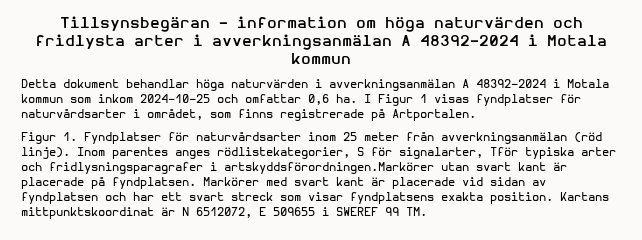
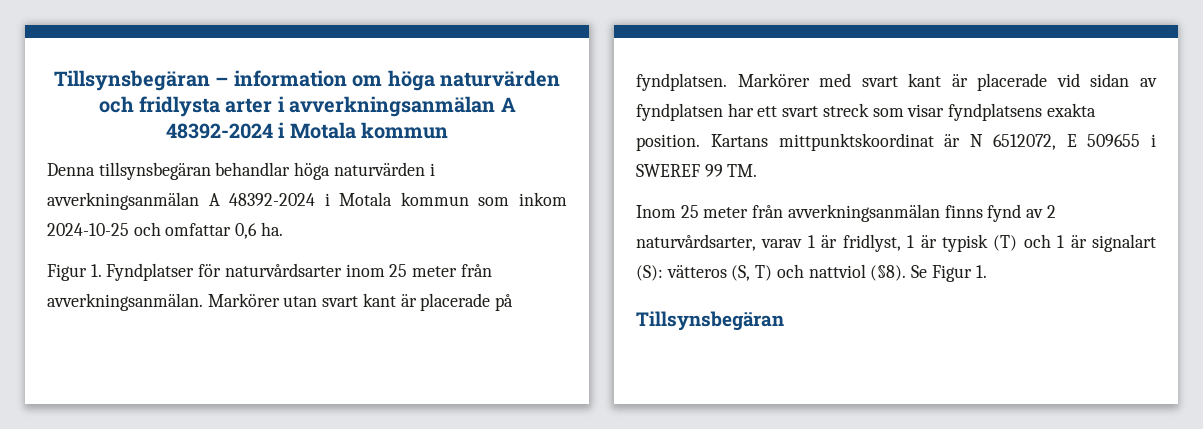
- Detta dokument behandlar höga naturvärden i avverkningsanmälan A 48392-2024 i Motala kommun som inkom 2024-10-25 och omfattar 0,6 ha. I Figur 1 visas fyndplatser för naturvårdsarter i området, som finns registrerade på Artportalen.
+ Denna tillsynsbegäran behandlar höga naturvärden i avverkningsanmälan A 48392-2024 i Motala kommun som inkom 2024-10-25 och omfattar 0,6 ha.
- Figur 1. Fyndplatser för naturvårdsarter inom 25 meter från avverkningsanmälan (röd linje). Inom parentes anges rödlistekategorier, S för signalarter, Tför typiska arter och fridlysningsparagrafer i artskyddsförordningen.Markörer utan svart kant är placerade på fyndplatsen.
+ Figur 1. Fyndplatser för naturvårdsarter inom 25 meter från avverkningsanmälan. Markörer utan svart kant är placerade på fyndplatsen.
- Markörer med svart kant är placerade vid sidan av fyndplatsen och har ett svart streck som visar fyndplatsens exakta position.
+ Markörer med svart kant är placerade vid sidan av fyndplatsen har ett svart streck som visar fyndplatsens exakta position.
+ Inom 25 meter från avverkningsanmälan finns fynd av 2 naturvårdsarter, varav 1 är fridlyst, 1 är typisk (T) och 1 är signalart (S): vätteros (S, T) och nattviol (§8). Se Figur 1.
+ Tillsynsbegäran

